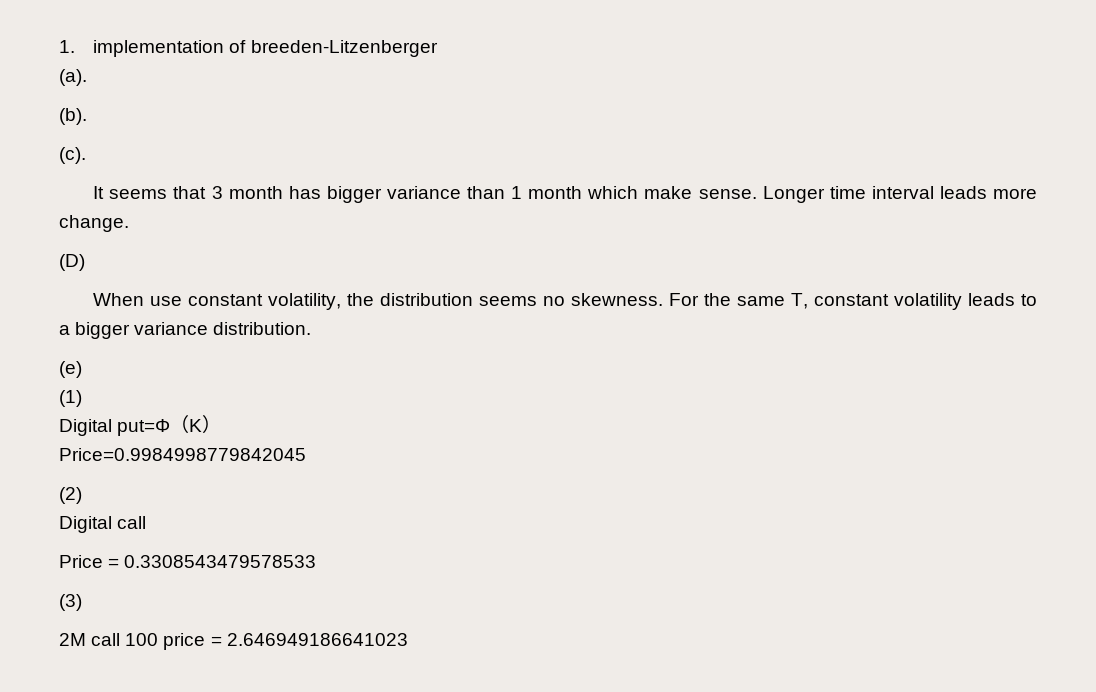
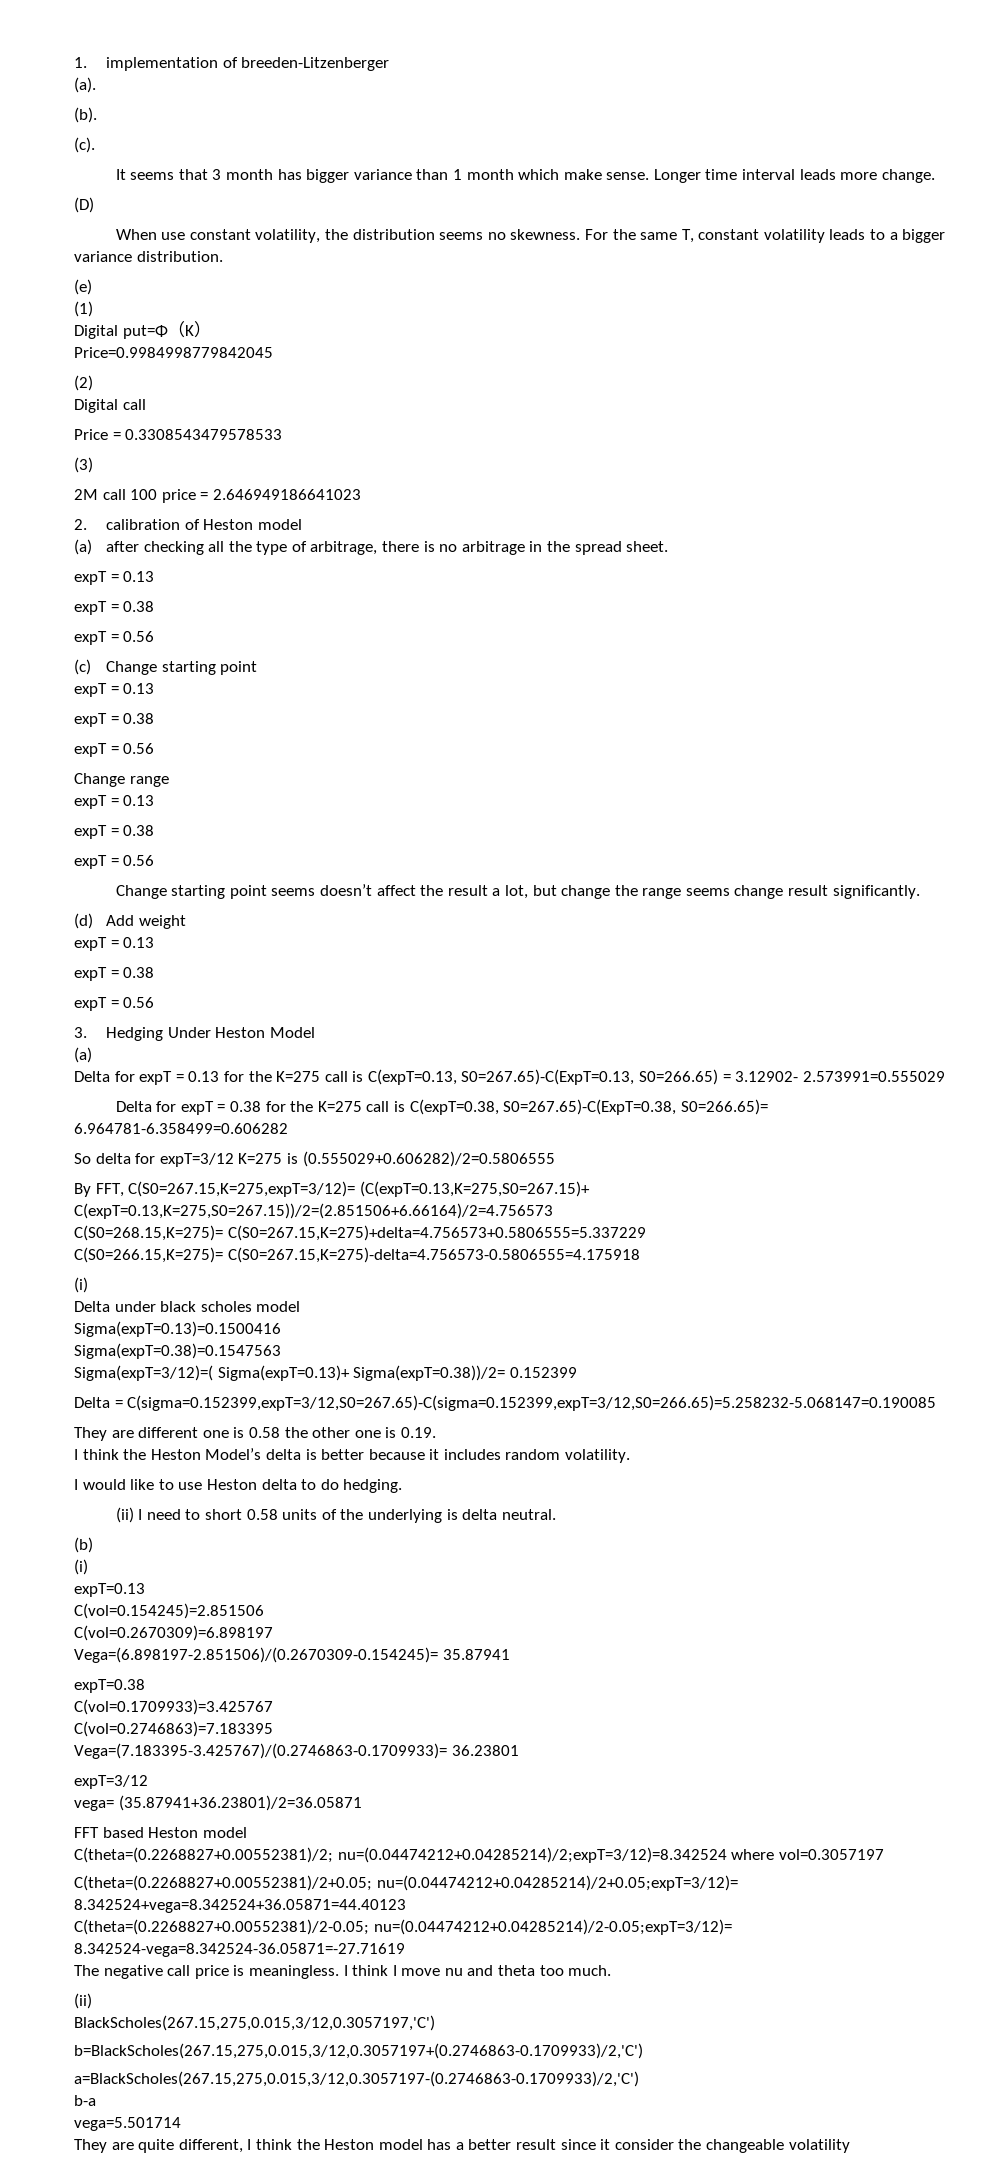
+ 2. calibration of Heston model
+ (a) after checking all the type of arbitrage, there is no arbitrage in the spread sheet.
+ expT = 0.13
+ expT = 0.38
+ expT = 0.56
+ (c) Change starting point
+ expT = 0.13
+ expT = 0.38
+ expT = 0.56
+ Change range
+ expT = 0.13
+ expT = 0.38
+ expT = 0.56
+ Change starting point seems doesn’t affect the result a lot, but change the range seems change result significantly.
+ (d) Add weight
+ expT = 0.13
+ expT = 0.38
+ expT = 0.56
+ 3. Hedging Under Heston Model
+ (a)
+ Delta for expT = 0.13 for the K=275 call is C(expT=0.13, S0=267.65)-C(ExpT=0.13, S0=266.65) = 3.12902- 2.573991=0.555029
+ Delta for expT = 0.38 for the K=275 call is C(expT=0.38, S0=267.65)-C(ExpT=0.38, S0=266.65)= 6.964781-6.358499=0.606282
+ So delta for expT=3/12 K=275 is (0.555029+0.606282)/2=0.5806555
+ By FFT, C(S0=267.15,K=275,expT=3/12)= (C(expT=0.13,K=275,S0=267.15)+ C(expT=0.13,K=275,S0=267.15))/2=(2.851506+6.66164)/2=4.756573
+ C(S0=268.15,K=275)= C(S0=267.15,K=275)+delta=4.756573+0.5806555=5.337229
+ C(S0=266.15,K=275)= C(S0=267.15,K=275)-delta=4.756573-0.5806555=4.175918
+ (i)
+ Delta under black scholes model
+ Sigma(expT=0.13)=0.1500416
+ Sigma(expT=0.38)=0.1547563
+ Sigma(expT=3/12)=( Sigma(expT=0.13)+ Sigma(expT=0.38))/2= 0.152399
+ Delta = C(sigma=0.152399,expT=3/12,S0=267.65)-C(sigma=0.152399,expT=3/12,S0=266.65)=5.258232-5.068147=0.190085
+ They are different one is 0.58 the other one is 0.19.
+ I think the Heston Model’s delta is better because it includes random volatility.
+ I would like to use Heston delta to do hedging.
+ (ii) I need to short 0.58 units of the underlying is delta neutral.
+ (b)
+ (i)
+ expT=0.13
+ C(vol=0.154245)=2.851506
+ C(vol=0.2670309)=6.898197
+ Vega=(6.898197-2.851506)/(0.2670309-0.154245)= 35.87941
+ expT=0.38
+ C(vol=0.1709933)=3.425767
+ C(vol=0.2746863)=7.183395
+ Vega=(7.183395-3.425767)/(0.2746863-0.1709933)= 36.23801
+ expT=3/12
+ vega= (35.87941+36.23801)/2=36.05871
+ FFT based Heston model
+ C(theta=(0.2268827+0.00552381)/2; nu=(0.04474212+0.04285214)/2;expT=3/12)=8.342524 where vol=0.3057197
+ C(theta=(0.2268827+0.00552381)/2+0.05; nu=(0.04474212+0.04285214)/2+0.05;expT=3/12)= 8.342524+vega=8.342524+36.05871=44.40123
+ C(theta=(0.2268827+0.00552381)/2-0.05; nu=(0.04474212+0.04285214)/2-0.05;expT=3/12)= 8.342524-vega=8.342524-36.05871=-27.71619
+ The negative call price is meaningless. I think I move nu and theta too much.
+ (ii)
+ BlackScholes(267.15,275,0.015,3/12,0.3057197,'C')
+ b=BlackScholes(267.15,275,0.015,3/12,0.3057197+(0.2746863-0.1709933)/2,'C')
+ a=BlackScholes(267.15,275,0.015,3/12,0.3057197-(0.2746863-0.1709933)/2,'C')
+ b-a
+ vega=5.501714
+ They are quite different, I think the Heston model has a better result since it consider the changeable volatility

